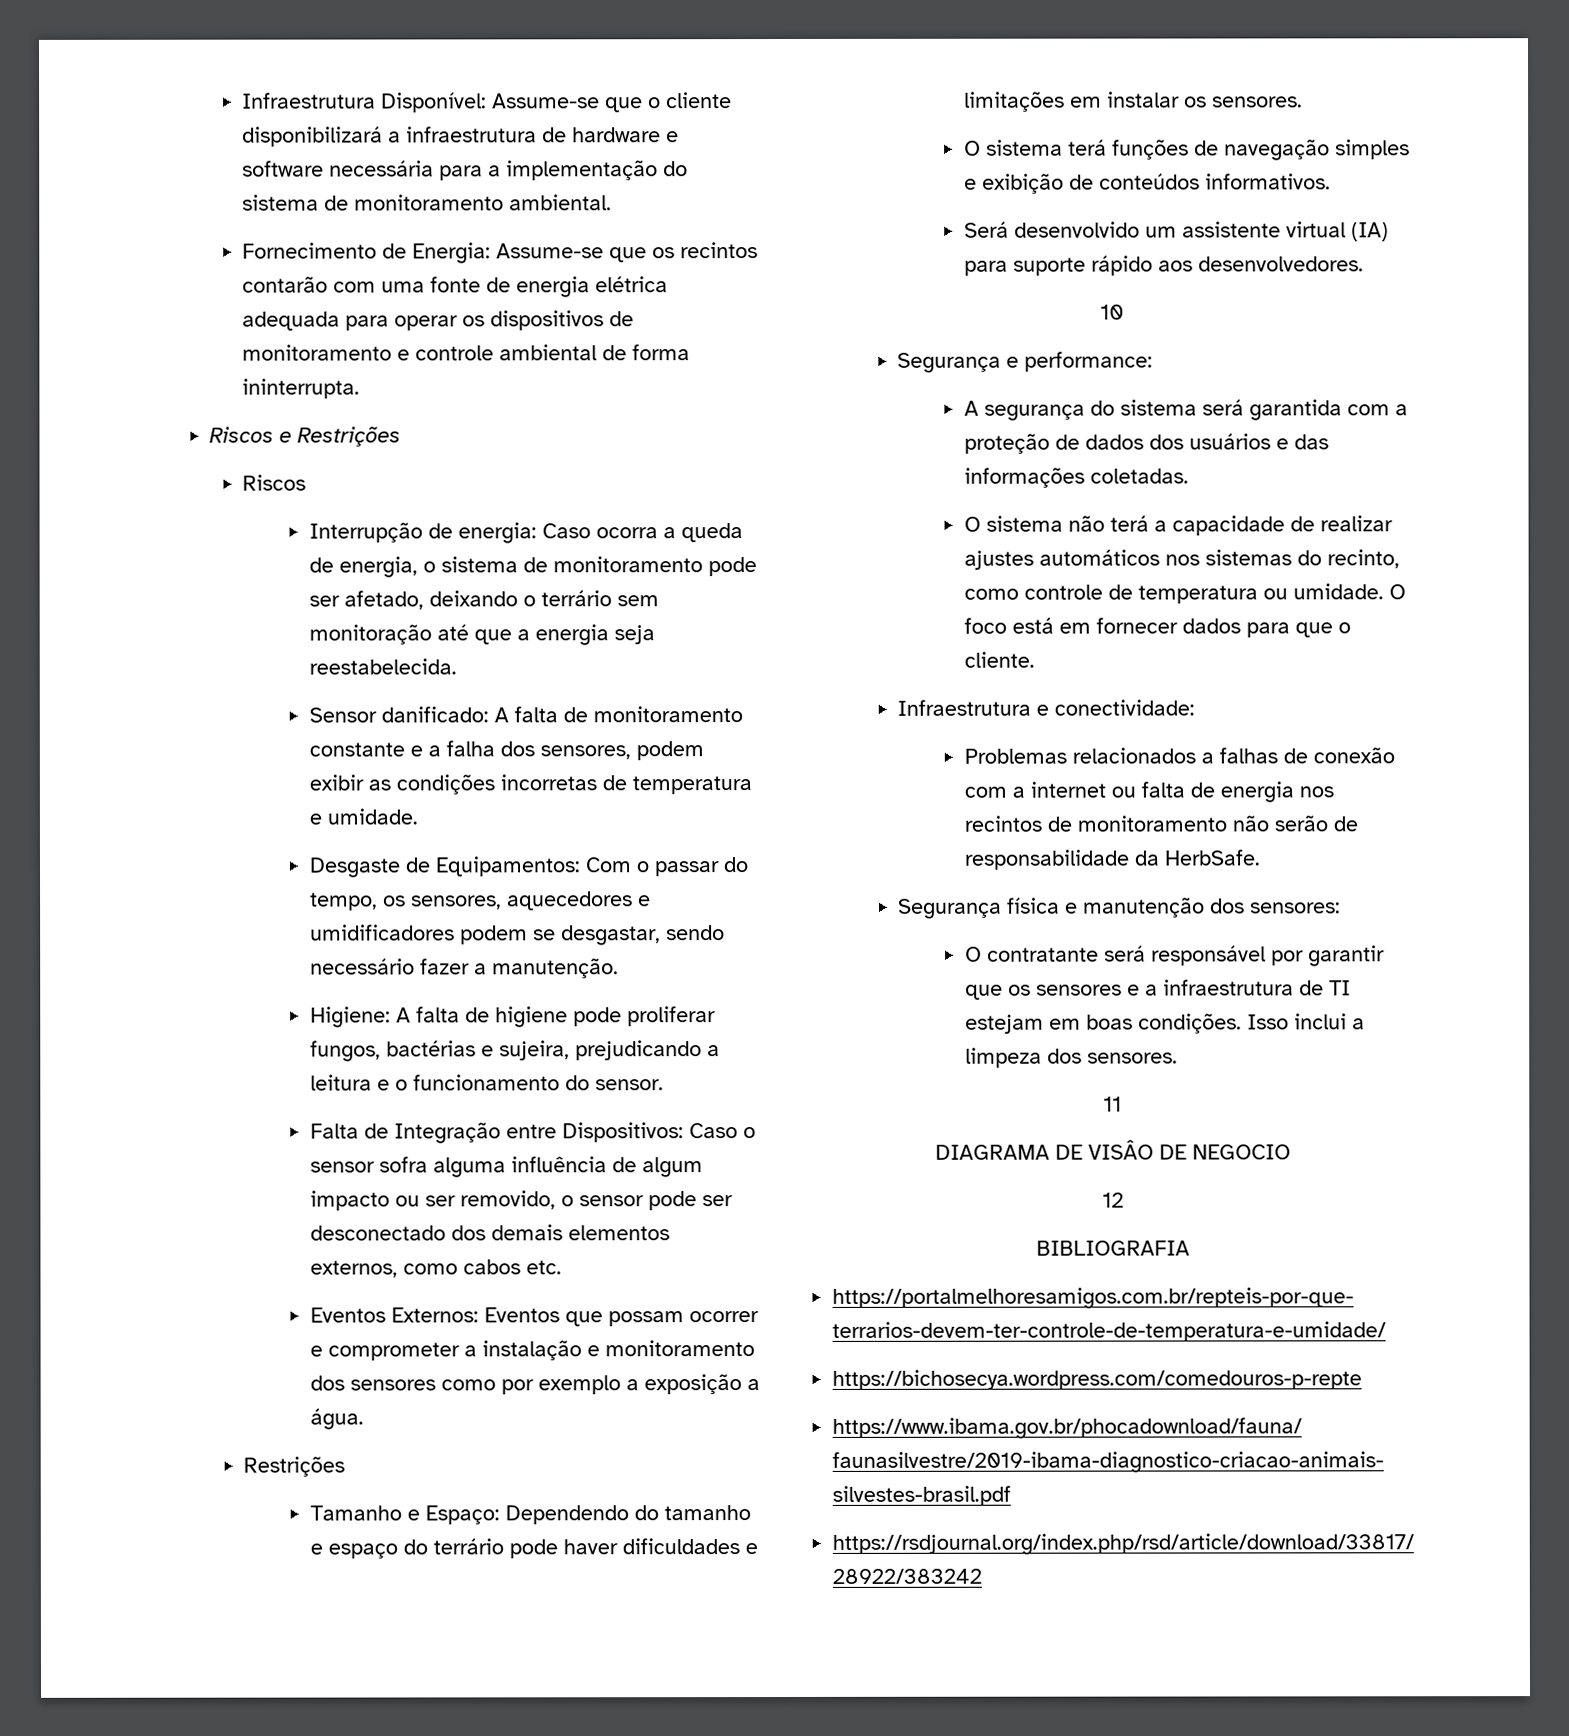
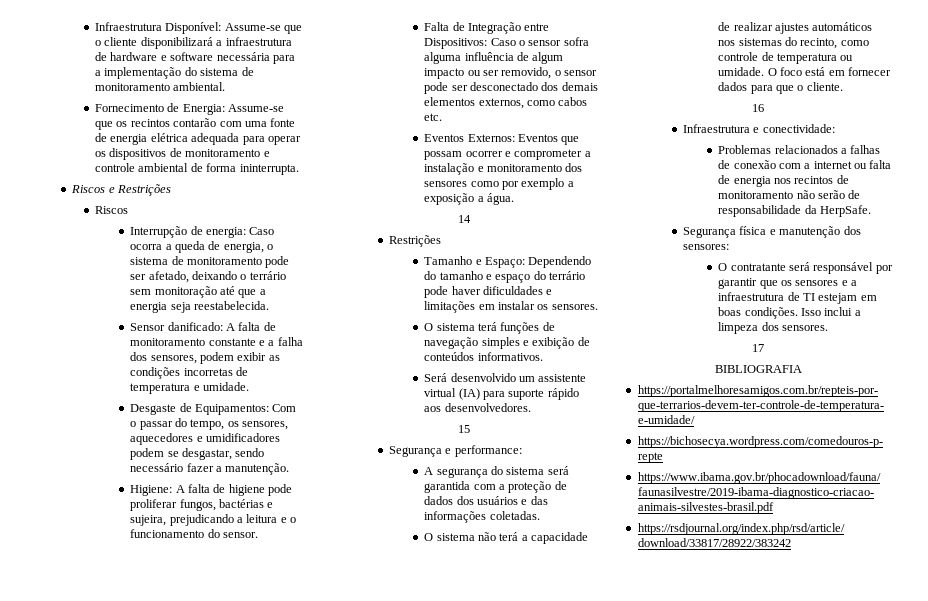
+ 14
- 10
+ 15
+ 16
- Problemas relacionados a falhas de conexão com a internet ou falta de energia nos recintos de monitoramento não serão de responsabilidade da HerbSafe.
+ Problemas relacionados a falhas de conexão com a internet ou falta de energia nos recintos de monitoramento não serão de responsabilidade da HerpSafe.
- 11
- DIAGRAMA DE VISÂO DE NEGOCIO
- 12
+ 17

